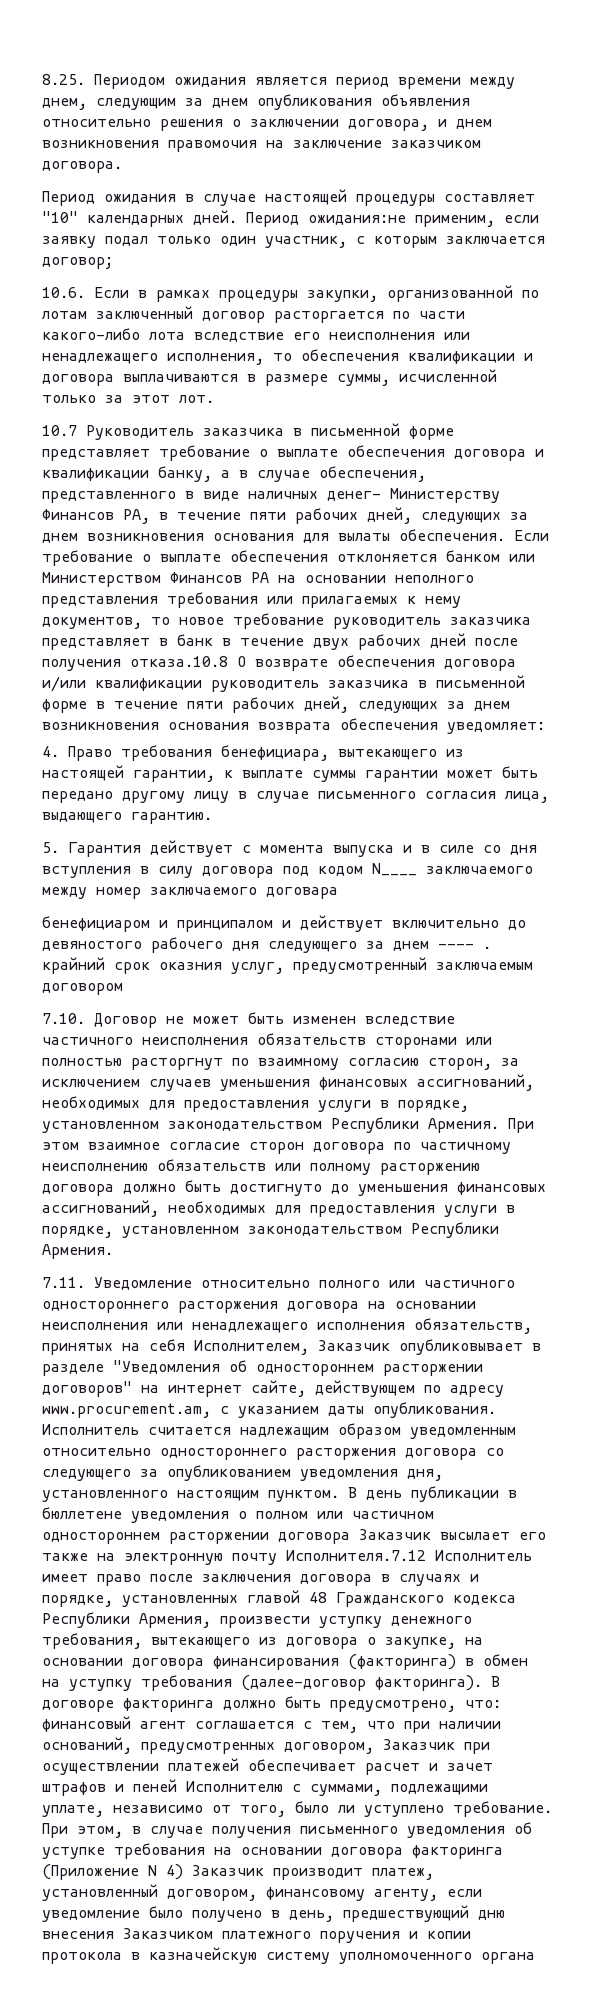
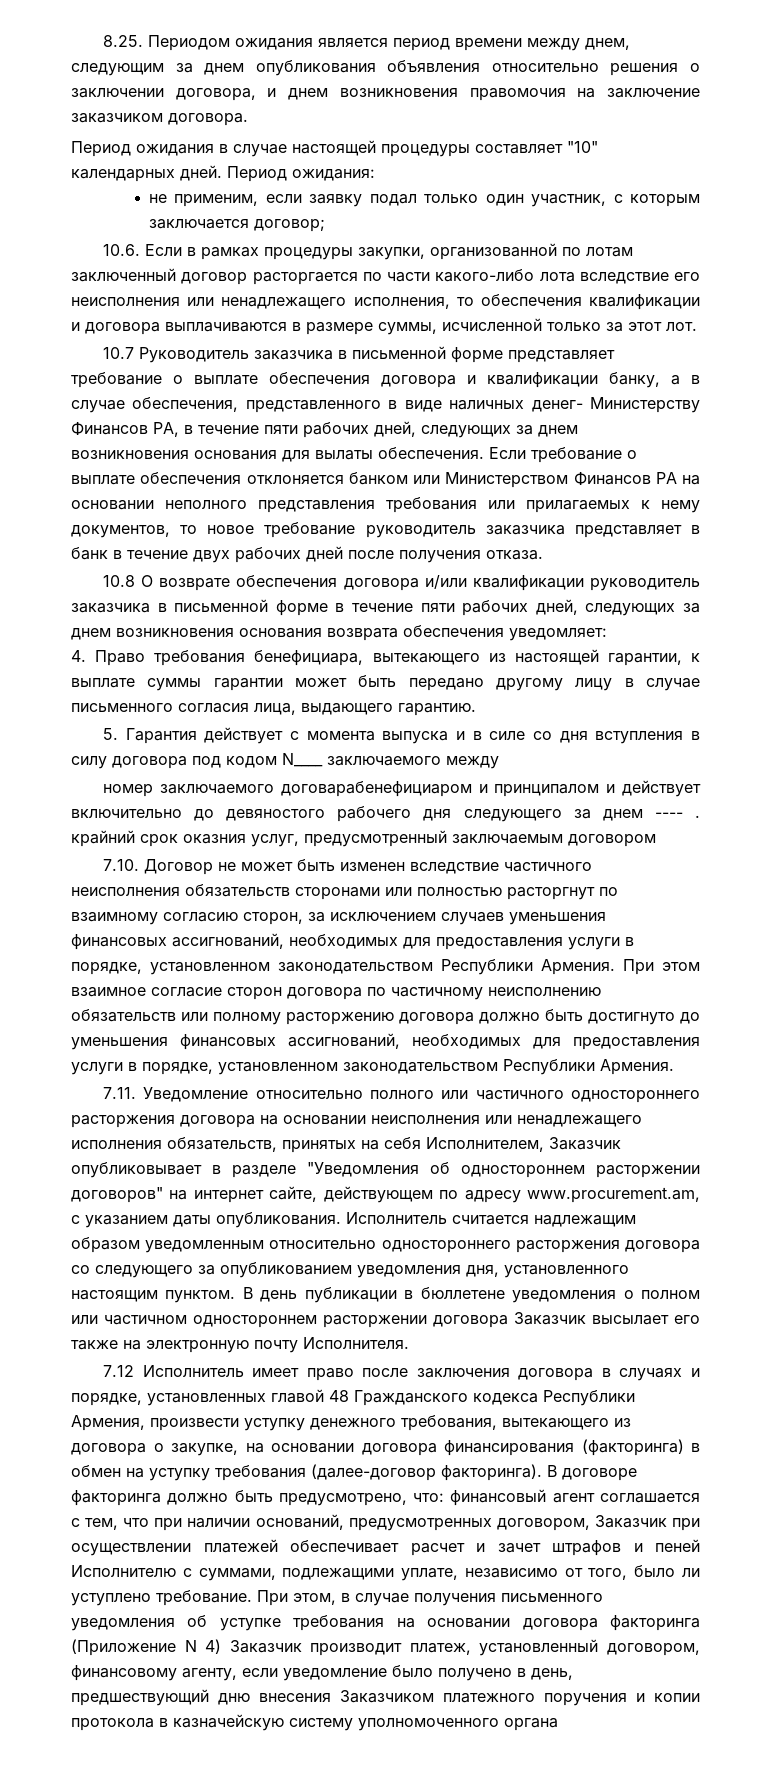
- Период ожидания:не применим, если заявку подал только один участник, с которым заключается договор;
+ Период ожидания:
+ не применим, если заявку подал только один участник, с которым заключается договор;
- Если требование о выплате обеспечения отклоняется банком или Министерством Финансов РА на основании неполного представления требования или прилагаемых к нему документов, то новое требование руководитель заказчика представляет в банк в течение двух рабочих дней после получения отказа.10.8 О возврате обеспечения договора и/или квалификации руководитель заказчика в письменной форме в течение пяти рабочих дней, следующих за днем возникновения основания возврата обеспечения уведомляет:
+ Если требование о выплате обеспечения отклоняется банком или Министерством Финансов РА на основании неполного представления требования или прилагаемых к нему документов, то новое требование руководитель заказчика представляет в банк в течение двух рабочих дней после получения отказа.
+ 10.8 О возврате обеспечения договора и/или квалификации руководитель заказчика в письменной форме в течение пяти рабочих дней, следующих за днем возникновения основания возврата обеспечения уведомляет:
- 5. Гарантия действует с момента выпуска и в силе со дня вступления в силу договора под кодом N____ заключаемого между номер заключаемого договара
- бенефициаром и принципалом и действует включительно до девяностого рабочего дня следующего за днем ---- . крайний срок оказния услуг, предусмотренный заключаемым договором
+ 5. Гарантия действует с момента выпуска и в силе со дня вступления в силу договора под кодом N____ заключаемого между
+ номер заключаемого договарабенефициаром и принципалом и действует включительно до девяностого рабочего дня следующего за днем ---- . крайний срок оказния услуг, предусмотренный заключаемым договором
- В день публикации в бюллетене уведомления о полном или частичном одностороннем расторжении договора Заказчик высылает его также на электронную почту Исполнителя.7.12 Исполнитель имеет право после заключения договора в случаях и порядке, установленных главой 48 Гражданского кодекса Республики Армения, произвести уступку денежного требования, вытекающего из договора о закупке, на основании договора финансирования (факторинга) в обмен на уступку требования (далее-договор факторинга).
+ В день публикации в бюллетене уведомления о полном или частичном одностороннем расторжении договора Заказчик высылает его также на электронную почту Исполнителя.
+ 7.12 Исполнитель имеет право после заключения договора в случаях и порядке, установленных главой 48 Гражданского кодекса Республики Армения, произвести уступку денежного требования, вытекающего из договора о закупке, на основании договора финансирования (факторинга) в обмен на уступку требования (далее-договор факторинга).

